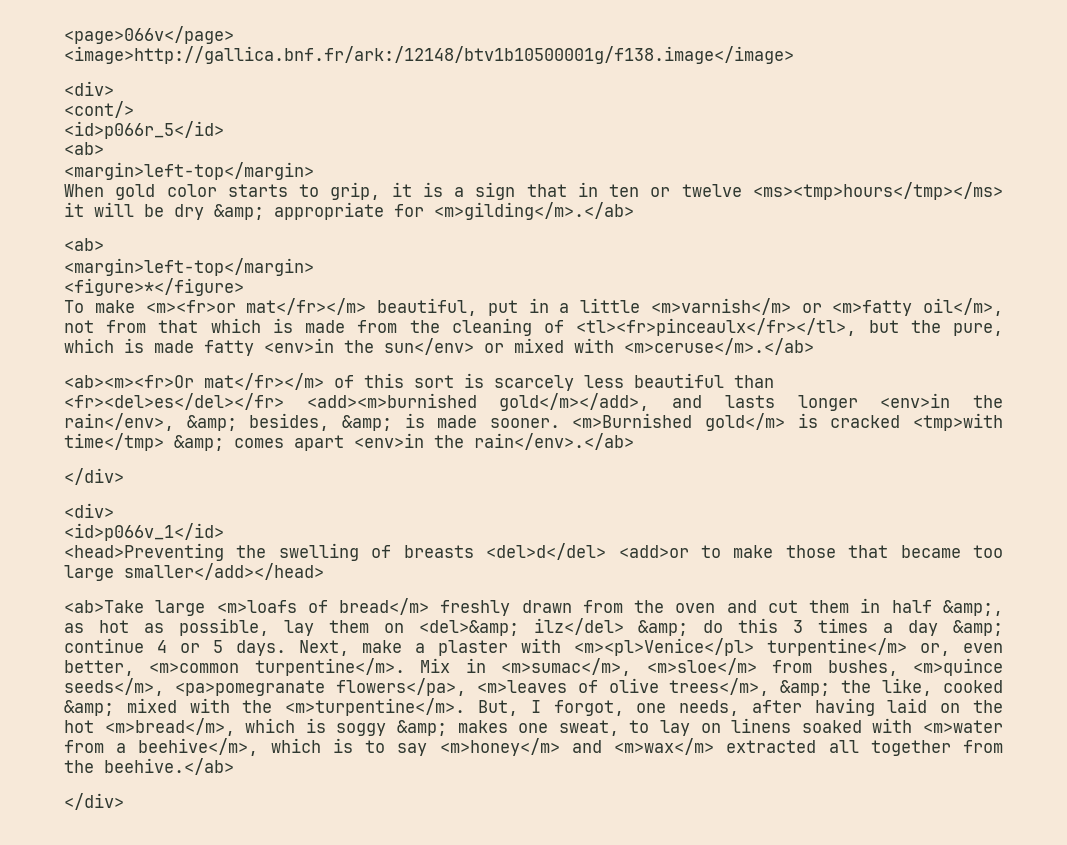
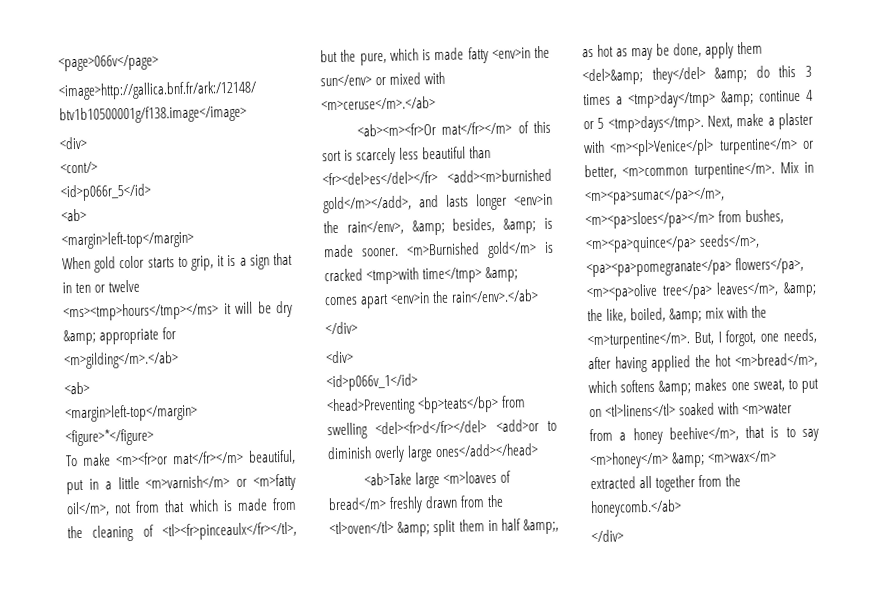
- <head>Preventing the swelling of breasts <del>d</del> <add>or to make those that became too large smaller</add></head>
+ <head>Preventing <bp>teats</bp> from swelling <del><fr>d</fr></del> <add>or to diminish overly large ones</add></head>
- <ab>Take large <m>loafs of bread</m> freshly drawn from the oven and cut them in half &amp;, as hot as possible, lay them on <del>&amp; ilz</del> &amp; do this 3 times a day &amp; continue 4 or 5 days.
+ <ab>Take large <m>loaves of bread</m> freshly drawn from the <tl>oven</tl> &amp; split them in half &amp;, as hot as may be done, apply them <del>&amp; they</del> &amp; do this 3 times a <tmp>day</tmp> &amp; continue 4 or 5 <tmp>days</tmp>.
- Next, make a plaster with <m><pl>Venice</pl> turpentine</m> or, even better, <m>common turpentine</m>.
+ Next, make a plaster with <m><pl>Venice</pl> turpentine</m> or better, <m>common turpentine</m>.
- Mix in <m>sumac</m>, <m>sloe</m> from bushes, <m>quince seeds</m>, <pa>pomegranate flowers</pa>, <m>leaves of olive trees</m>, &amp; the like, cooked &amp; mixed with the <m>turpentine</m>.
+ Mix in <m><pa>sumac</pa></m>, <m><pa>sloes</pa></m> from bushes, <m><pa>quince</pa> seeds</m>, <pa><pa>pomegranate</pa> flowers</pa>, <m><pa>olive tree</pa> leaves</m>, &amp; the like, boiled, &amp; mix with the <m>turpentine</m>.
- But, I forgot, one needs, after having laid on the hot <m>bread</m>, which is soggy &amp; makes one sweat, to lay on linens soaked with <m>water from a beehive</m>, which is to say <m>honey</m> and <m>wax</m> extracted all together from the beehive.</ab>
+ But, I forgot, one needs, after having applied the hot <m>bread</m>, which softens &amp; makes one sweat, to put on <tl>linens</tl> soaked with <m>water from a honey beehive</m>, that is to say <m>honey</m> &amp; <m>wax</m> extracted all together from the honeycomb.</ab>

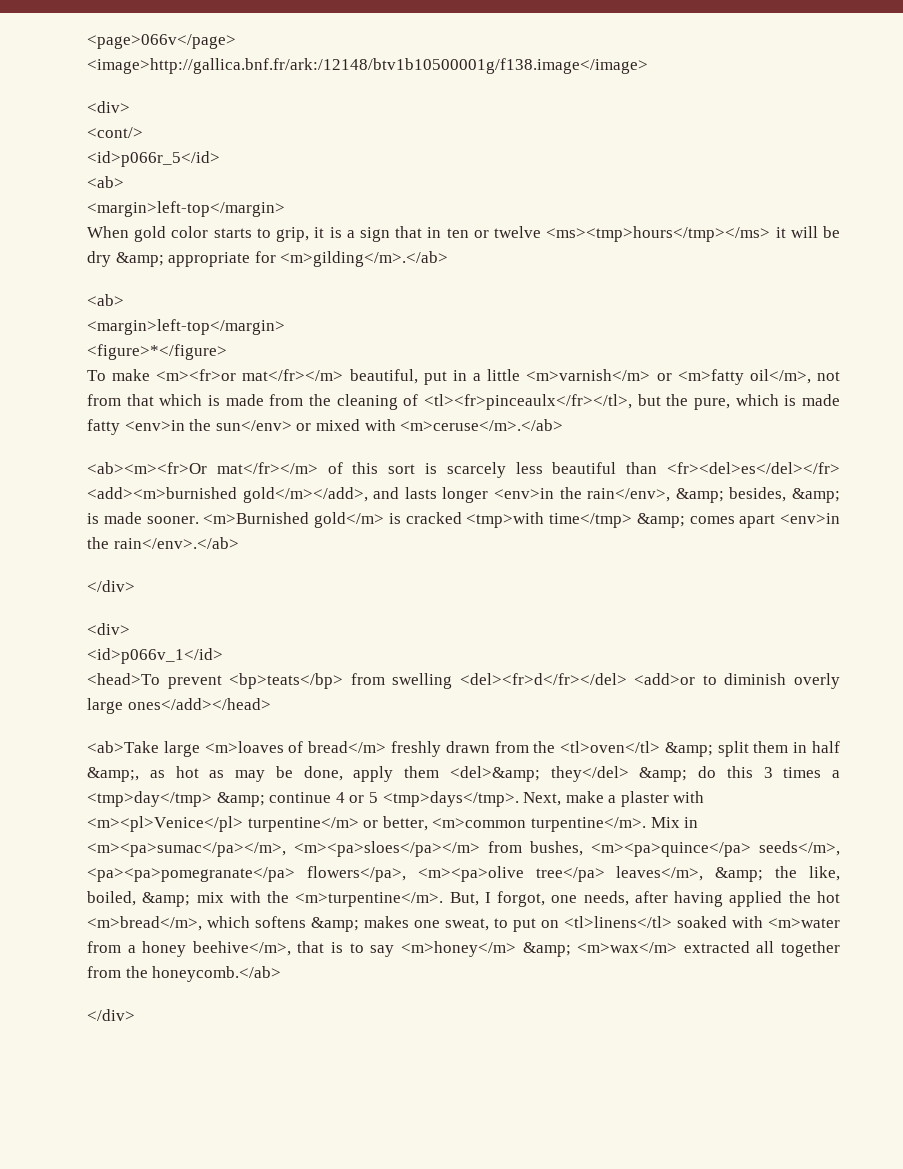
- <head>Preventing <bp>teats</bp> from swelling <del><fr>d</fr></del> <add>or to diminish overly large ones</add></head>
+ <head>To prevent <bp>teats</bp> from swelling <del><fr>d</fr></del> <add>or to diminish overly large ones</add></head>

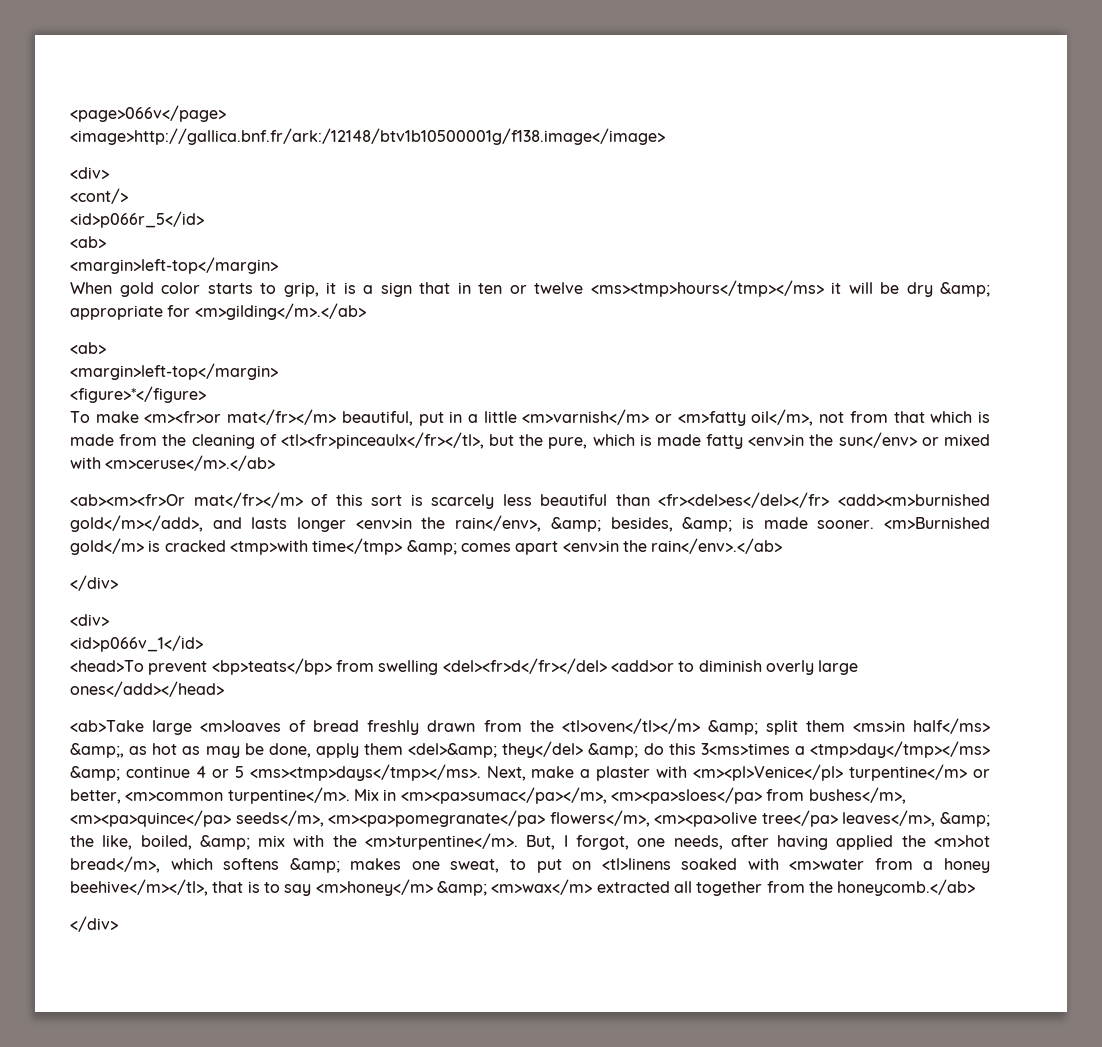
- <ab>Take large <m>loaves of bread</m> freshly drawn from the <tl>oven</tl> &amp; split them in half &amp;, as hot as may be done, apply them <del>&amp; they</del> &amp; do this 3 times a <tmp>day</tmp> &amp; continue 4 or 5 <tmp>days</tmp>.
+ <ab>Take large <m>loaves of bread freshly drawn from the <tl>oven</tl></m> &amp; split them <ms>in half</ms> &amp;, as hot as may be done, apply them <del>&amp; they</del> &amp; do this 3<ms>times a <tmp>day</tmp></ms> &amp; continue 4 or 5 <ms><tmp>days</tmp></ms>.
- Mix in <m><pa>sumac</pa></m>, <m><pa>sloes</pa></m> from bushes, <m><pa>quince</pa> seeds</m>, <pa><pa>pomegranate</pa> flowers</pa>, <m><pa>olive tree</pa> leaves</m>, &amp; the like, boiled, &amp; mix with the <m>turpentine</m>.
+ Mix in <m><pa>sumac</pa></m>, <m><pa>sloes</pa> from bushes</m>, <m><pa>quince</pa> seeds</m>, <m><pa>pomegranate</pa> flowers</m>, <m><pa>olive tree</pa> leaves</m>, &amp; the like, boiled, &amp; mix with the <m>turpentine</m>.
- But, I forgot, one needs, after having applied the hot <m>bread</m>, which softens &amp; makes one sweat, to put on <tl>linens</tl> soaked with <m>water from a honey beehive</m>, that is to say <m>honey</m> &amp; <m>wax</m> extracted all together from the honeycomb.</ab>
+ But, I forgot, one needs, after having applied the <m>hot bread</m>, which softens &amp; makes one sweat, to put on <tl>linens soaked with <m>water from a honey beehive</m></tl>, that is to say <m>honey</m> &amp; <m>wax</m> extracted all together from the honeycomb.</ab>

